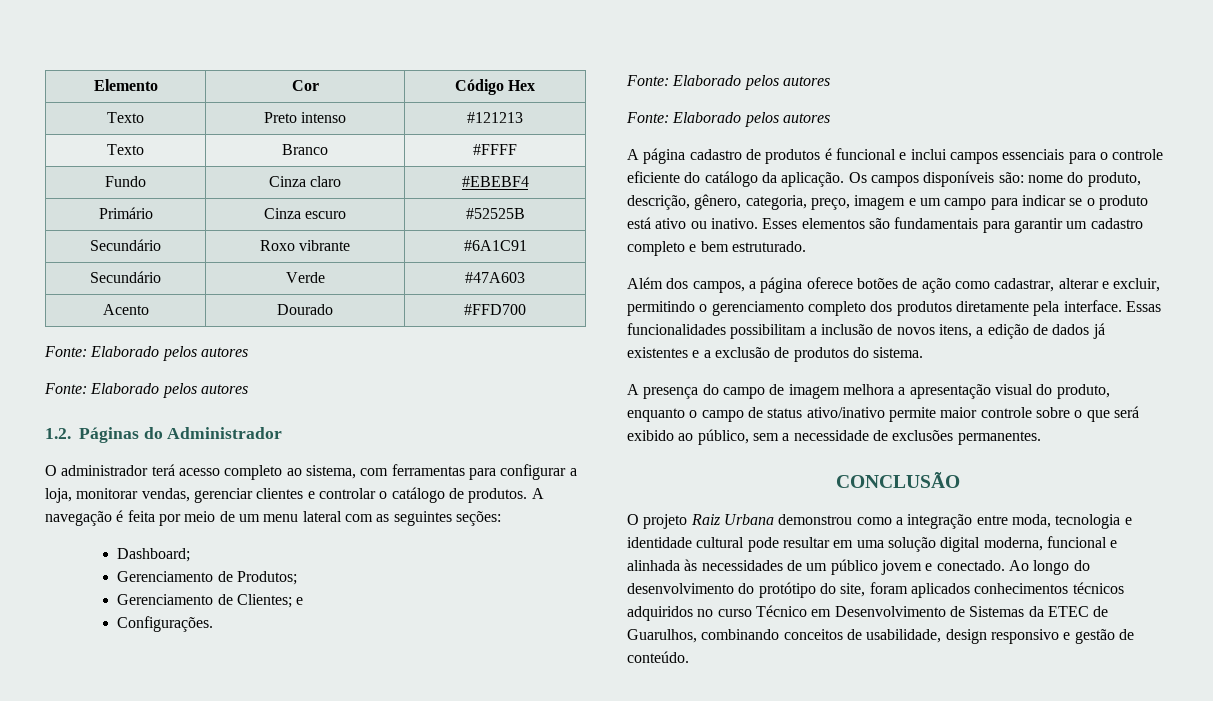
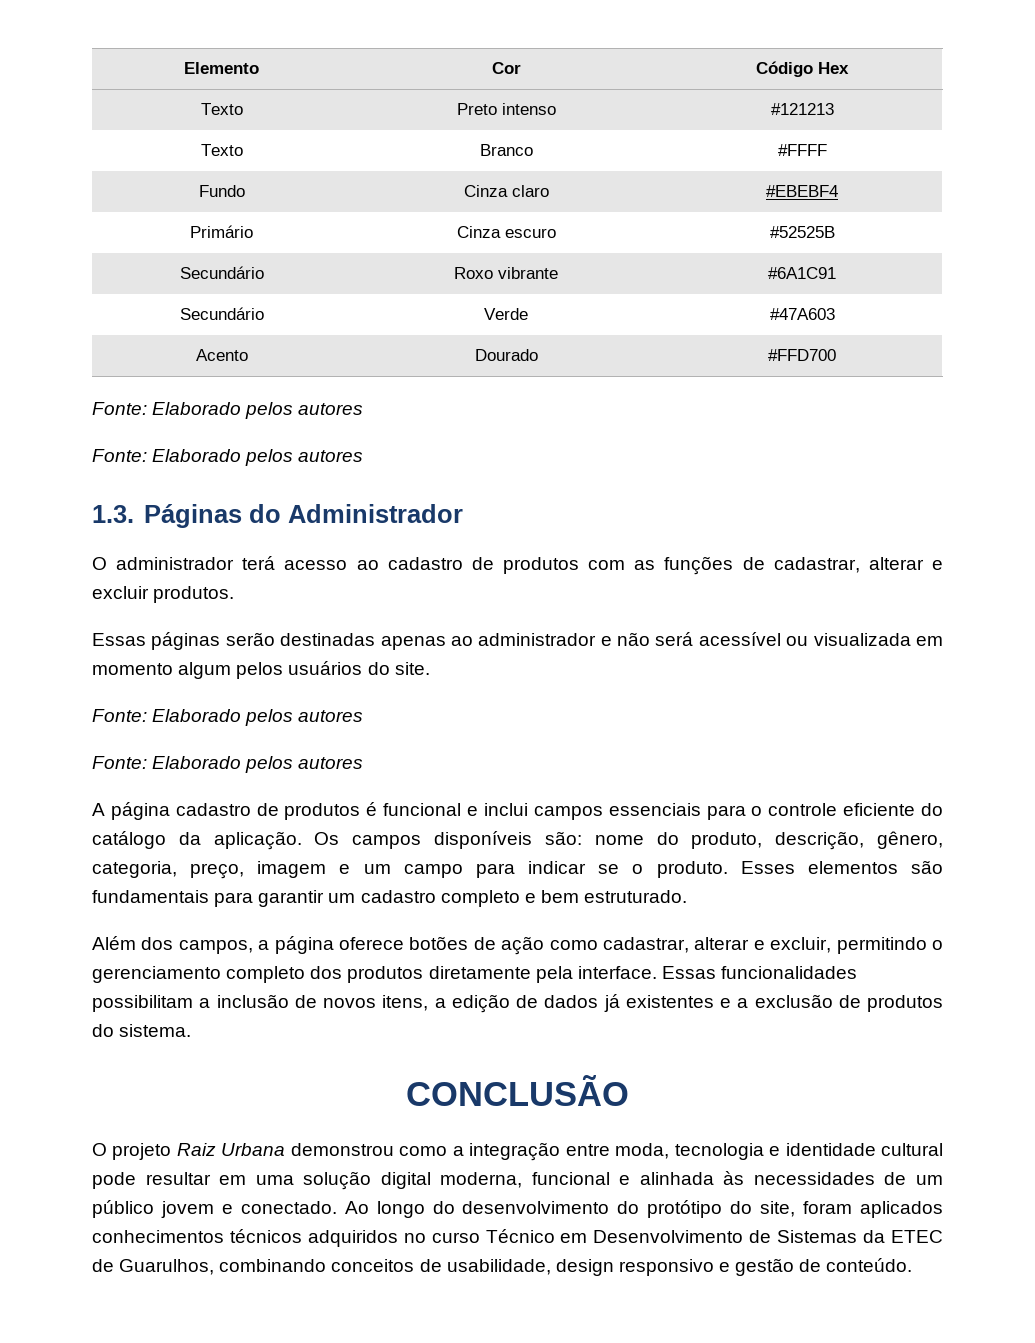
- 1.2. Páginas do Administrador
+ 1.3. Páginas do Administrador
- O administrador terá acesso completo ao sistema, com ferramentas para configurar a loja, monitorar vendas, gerenciar clientes e controlar o catálogo de produtos. A navegação é feita por meio de um menu lateral com as seguintes seções:
- Dashboard;
- Gerenciamento de Produtos;
- Gerenciamento de Clientes; e
- Configurações.
+ O administrador terá acesso ao cadastro de produtos com as funções de cadastrar, alterar e excluir produtos.
+ Essas páginas serão destinadas apenas ao administrador e não será acessível ou visualizada em momento algum pelos usuários do site.
- Os campos disponíveis são: nome do produto, descrição, gênero, categoria, preço, imagem e um campo para indicar se o produto está ativo ou inativo.
+ Os campos disponíveis são: nome do produto, descrição, gênero, categoria, preço, imagem e um campo para indicar se o produto.
- A presença do campo de imagem melhora a apresentação visual do produto, enquanto o campo de status ativo/inativo permite maior controle sobre o que será exibido ao público, sem a necessidade de exclusões permanentes.

